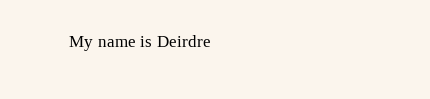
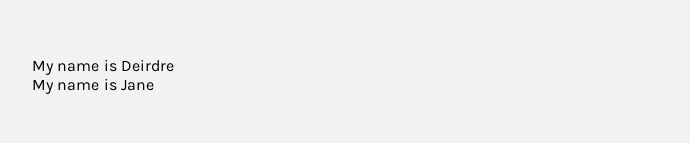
+ My name is Jane

